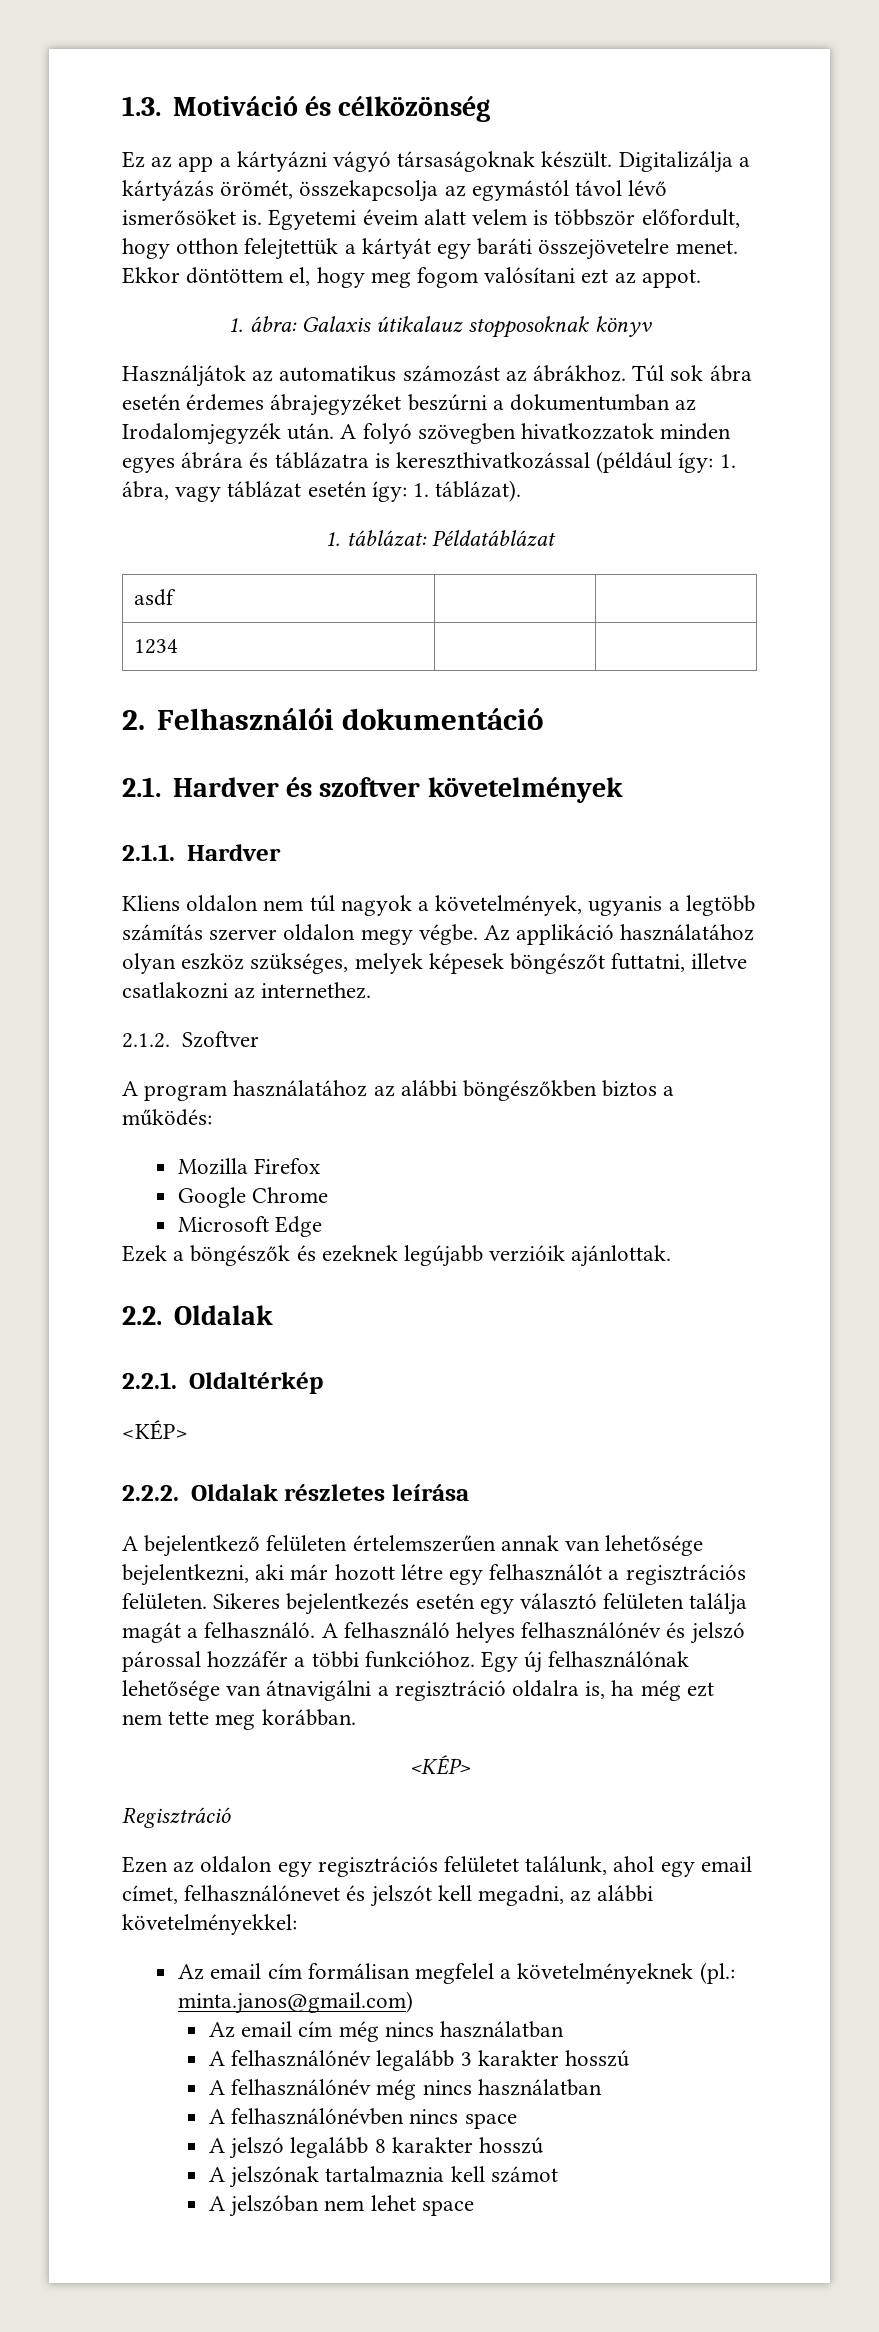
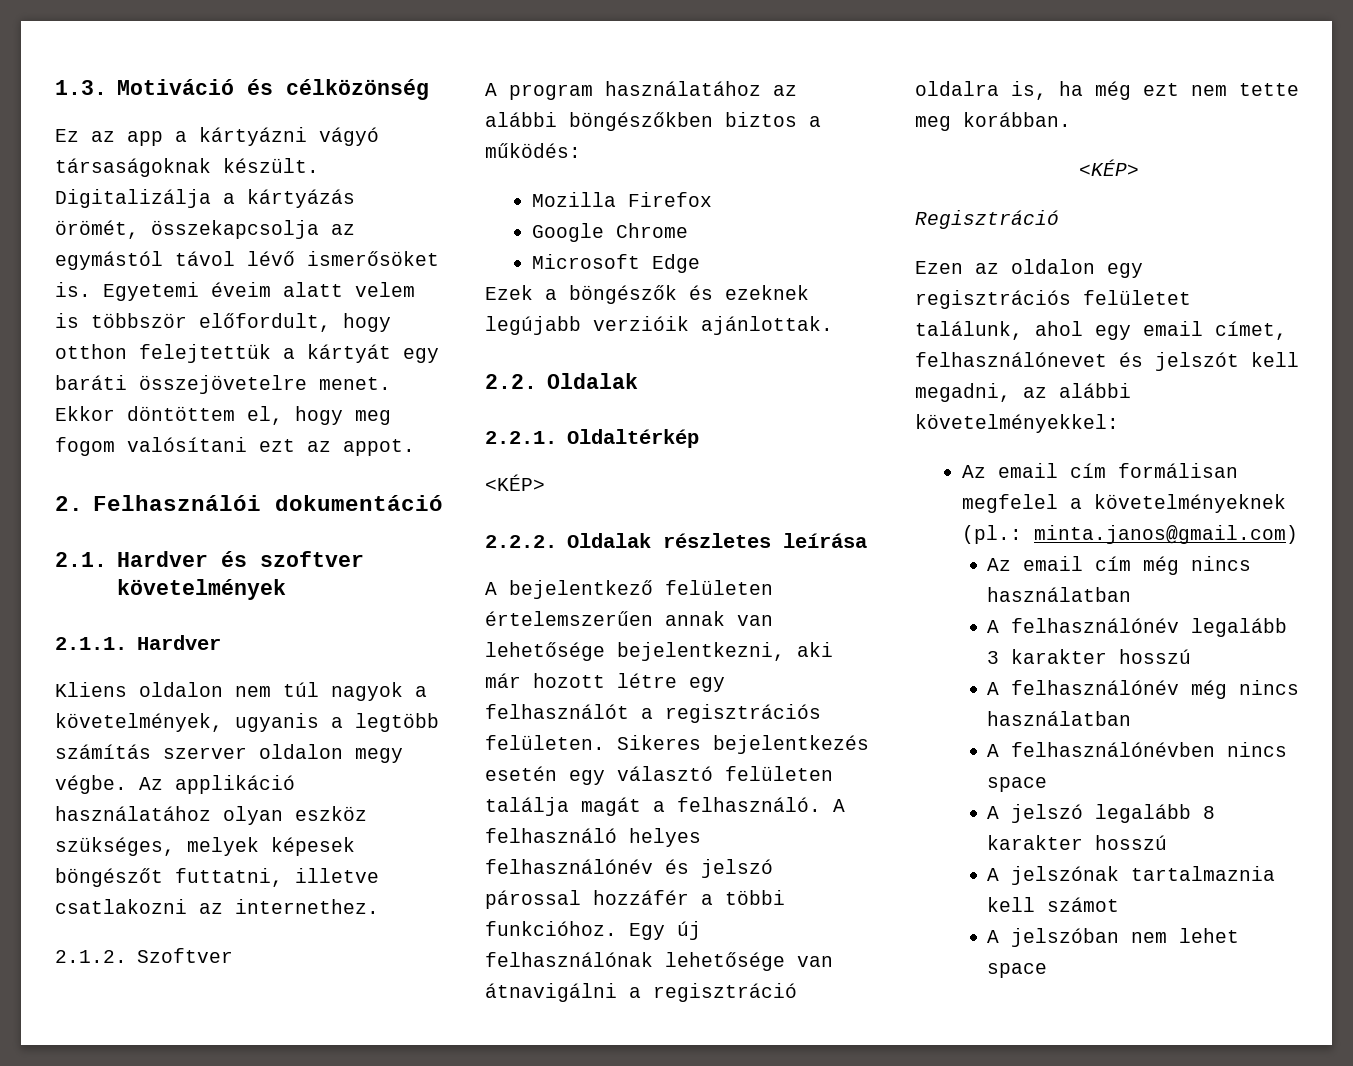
- 1. ábra: Galaxis útikalauz stopposoknak könyv
- Használjátok az automatikus számozást az ábrákhoz. Túl sok ábra esetén érdemes ábrajegyzéket beszúrni a dokumentumban az Irodalomjegyzék után. A folyó szövegben hivatkozzatok minden egyes ábrára és táblázatra is kereszthivatkozással (például így: 1. ábra, vagy táblázat esetén így: 1. táblázat).
- 1. táblázat: Példatáblázat
- asdf | |
- 1234 | |

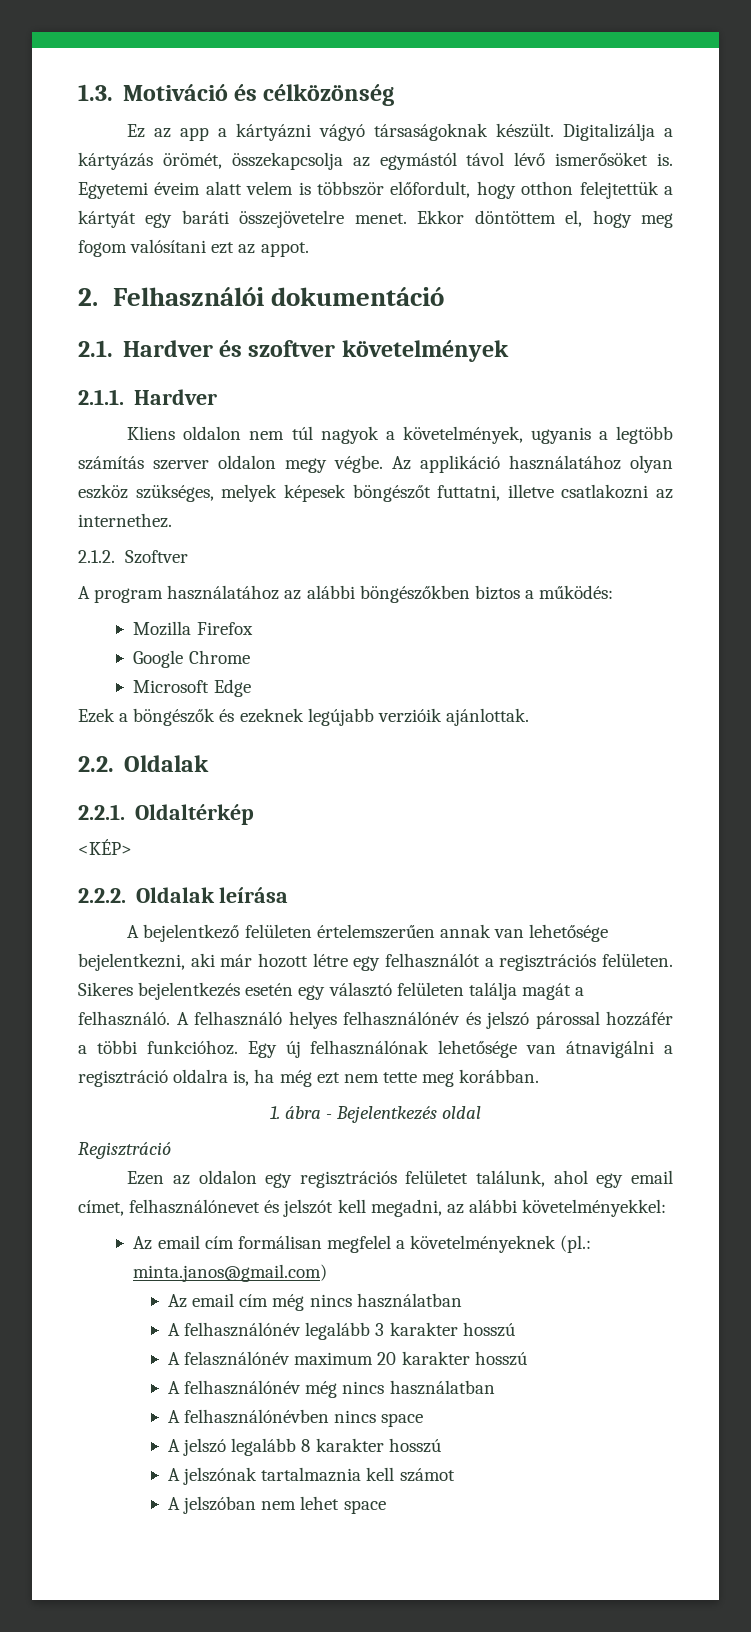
- 2.2.2. Oldalak részletes leírása
+ 2.2.2. Oldalak leírása
  Egy új felhasználónak lehetősége van átnavigálni a regisztráció oldalra is, ha még ezt nem tette meg korábban.
- <KÉP>
+ 1. ábra - Bejelentkezés oldal
+ A felasználónév maximum 20 karakter hosszú

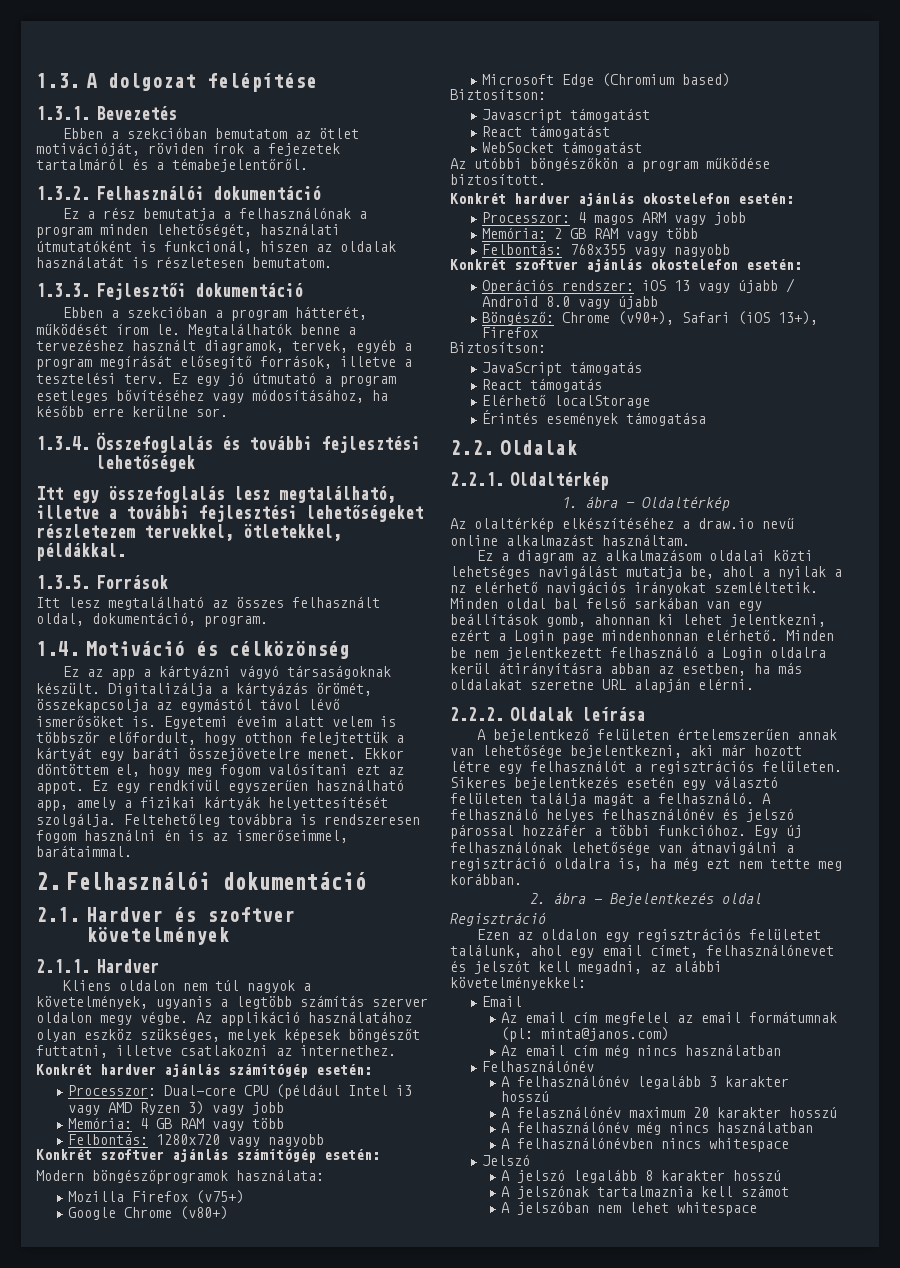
- 1.3. Motiváció és célközönség
+ 1.3. A dolgozat felépítése
+ 1.3.1. Bevezetés
+ Ebben a szekcióban bemutatom az ötlet motivációját, röviden írok a fejezetek tartalmáról és a témabejelentőről.
+ 1.3.2. Felhasználói dokumentáció
+ Ez a rész bemutatja a felhasználónak a program minden lehetőségét, használati útmutatóként is funkcionál, hiszen az oldalak használatát is részletesen bemutatom.
+ 1.3.3. Fejlesztői dokumentáció
+ Ebben a szekcióban a program hátterét, működését írom le. Megtalálhatók benne a tervezéshez használt diagramok, tervek, egyéb a program megírását elősegítő források, illetve a tesztelési terv. Ez egy jó útmutató a program esetleges bővítéséhez vagy módosításához, ha később erre kerülne sor.
+ 1.3.4. Összefoglalás és további fejlesztési lehetőségek
+ Itt egy összefoglalás lesz megtalálható, illetve a további fejlesztési lehetőségeket részletezem tervekkel, ötletekkel, példákkal.
+ 1.3.5. Források
+ Itt lesz megtalálható az összes felhasznált oldal, dokumentáció, program.
+ 1.4. Motiváció és célközönség
+ Ez egy rendkívül egyszerűen használható app, amely a fizikai kártyák helyettesítését szolgálja. Feltehetőleg továbbra is rendszeresen fogom használni én is az ismerőseimmel, barátaimmal.
- 2.1.2. Szoftver
- A program használatához az alábbi böngészőkben biztos a működés:
+ Konkrét hardver ajánlás számítógép esetén:
+ Processzor: Dual-core CPU (például Intel i3 vagy AMD Ryzen 3) vagy jobb
+ Memória: 4 GB RAM vagy több
+ Felbontás: 1280x720 vagy nagyobb
+ Konkrét szoftver ajánlás számítógép esetén:
+ Modern böngészőprogramok használata:
- Mozilla Firefox
+ Mozilla Firefox (v75+)
- Google Chrome
+ Google Chrome (v80+)
- Microsoft Edge
- Ezek a böngészők és ezeknek legújabb verzióik ajánlottak.
+ Microsoft Edge (Chromium based)
+ Biztosítson:
+ Javascript támogatást
+ React támogatást
+ WebSocket támogatást
+ Az utóbbi böngészőkön a program működése biztosított.
+ Konkrét hardver ajánlás okostelefon esetén:
+ Processzor: 4 magos ARM vagy jobb
+ Memória: 2 GB RAM vagy több
+ Felbontás: 768x355 vagy nagyobb
+ Konkrét szoftver ajánlás okostelefon esetén:
+ Operációs rendszer: iOS 13 vagy újabb / Android 8.0 vagy újabb
+ Böngésző: Chrome (v90+), Safari (iOS 13+), Firefox
+ Biztosítson:
+ JavaScript támogatás
+ React támogatás
+ Elérhető localStorage
+ Érintés események támogatása
  2.2. Oldalak
  2.2.1. Oldaltérkép
- <KÉP>
+ 1. ábra – Oldaltérkép
+ Az olaltérkép elkészítéséhez a draw.io nevű online alkalmazást használtam.
+ Ez a diagram az alkalmazásom oldalai közti lehetséges navigálást mutatja be, ahol a nyilak a nz elérhető navigációs irányokat szemléltetik. Minden oldal bal felső sarkában van egy beállítások gomb, ahonnan ki lehet jelentkezni, ezért a Login page mindenhonnan elérhető. Minden be nem jelentkezett felhasználó a Login oldalra kerül átirányításra abban az esetben, ha más oldalakat szeretne URL alapján elérni.
- 1. ábra - Bejelentkezés oldal
+ 2. ábra - Bejelentkezés oldal
- Az email cím formálisan megfelel a követelményeknek (pl.: minta.janos@gmail.com)
+ Email
+ Az email cím megfelel az email formátumnak (pl: minta@janos.com)
+ Felhasználónév
- A felhasználónévben nincs space
+ A felhasználónévben nincs whitespace
+ Jelszó
- A jelszóban nem lehet space
+ A jelszóban nem lehet whitespace

